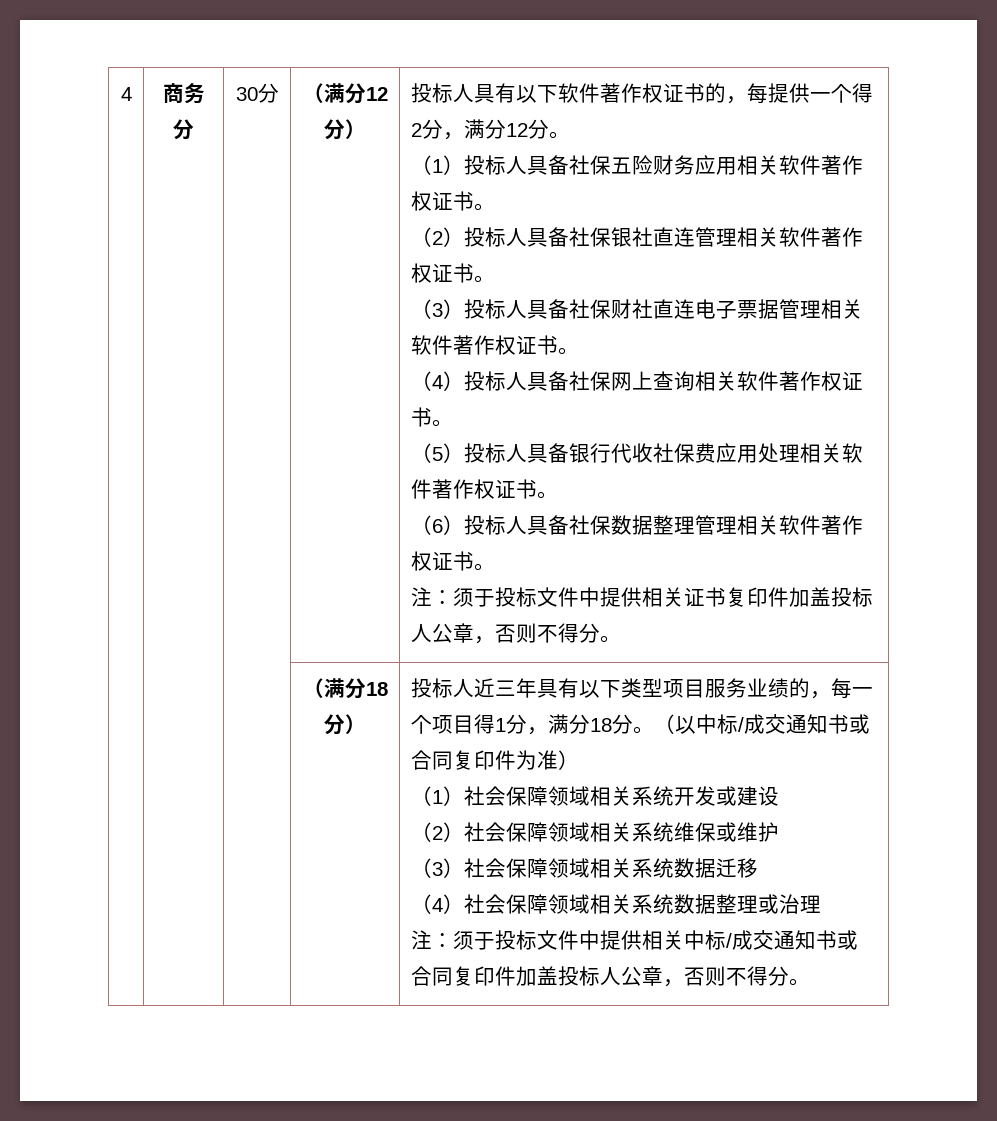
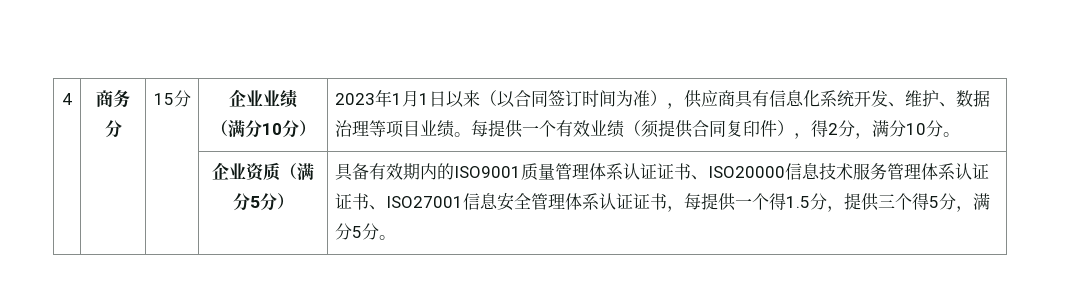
- 30分 | （满分12分） | 投标人具有以下软件著作权证书的，每提供一个得2分，满分12分。
- （1）投标人具备社保五险财务应用相关软件著作权证书。
- （2）投标人具备社保银社直连管理相关软件著作权证书。
- （3）投标人具备社保财社直连电子票据管理相关软件著作权证书。
- （4）投标人具备社保网上查询相关软件著作权证书。
- （5）投标人具备银行代收社保费应用处理相关软件著作权证书。
- （6）投标人具备社保数据整理管理相关软件著作权证书。
- 注：须于投标文件中提供相关证书复印件加盖投标人公章，否则不得分。
- | | | （满分18分） | 投标人近三年具有以下类型项目服务业绩的，每一个项目得1分，满分18分。（以中标/成交通知书或合同复印件为准）
- （1）社会保障领域相关系统开发或建设
- （2）社会保障领域相关系统维保或维护
- （3）社会保障领域相关系统数据迁移
- （4）社会保障领域相关系统数据整理或治理
- 注：须于投标文件中提供相关中标/成交通知书或合同复印件加盖投标人公章，否则不得分。
+ 15分 | 企业业绩
+ （满分10分） | 2023年1月1日以来（以合同签订时间为准），供应商具有信息化系统开发、维护、数据治理等项目业绩。每提供一个有效业绩（须提供合同复印件），得2分，满分10分。
+ | | | 企业资质（满分5分） | 具备有效期内的ISO9001质量管理体系认证证书、ISO20000信息技术服务管理体系认证证书、ISO27001信息安全管理体系认证证书，每提供一个得1.5分，提供三个得5分，满分5分。

